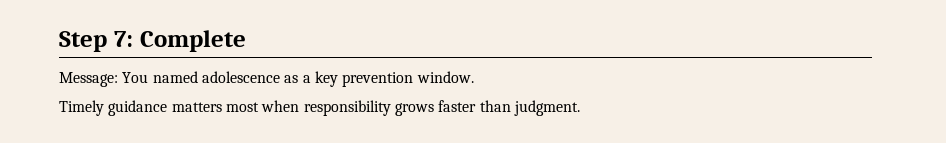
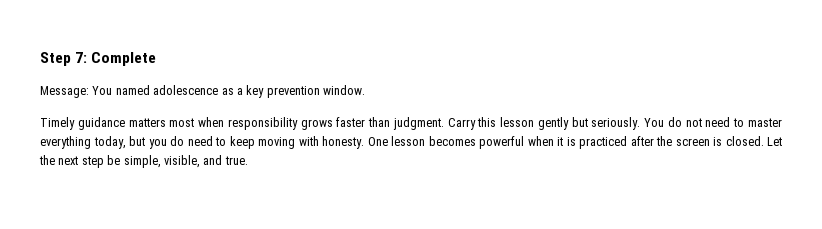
+ Carry this lesson gently but seriously. You do not need to master everything today, but you do need to keep moving with honesty. One lesson becomes powerful when it is practiced after the screen is closed. Let the next step be simple, visible, and true.

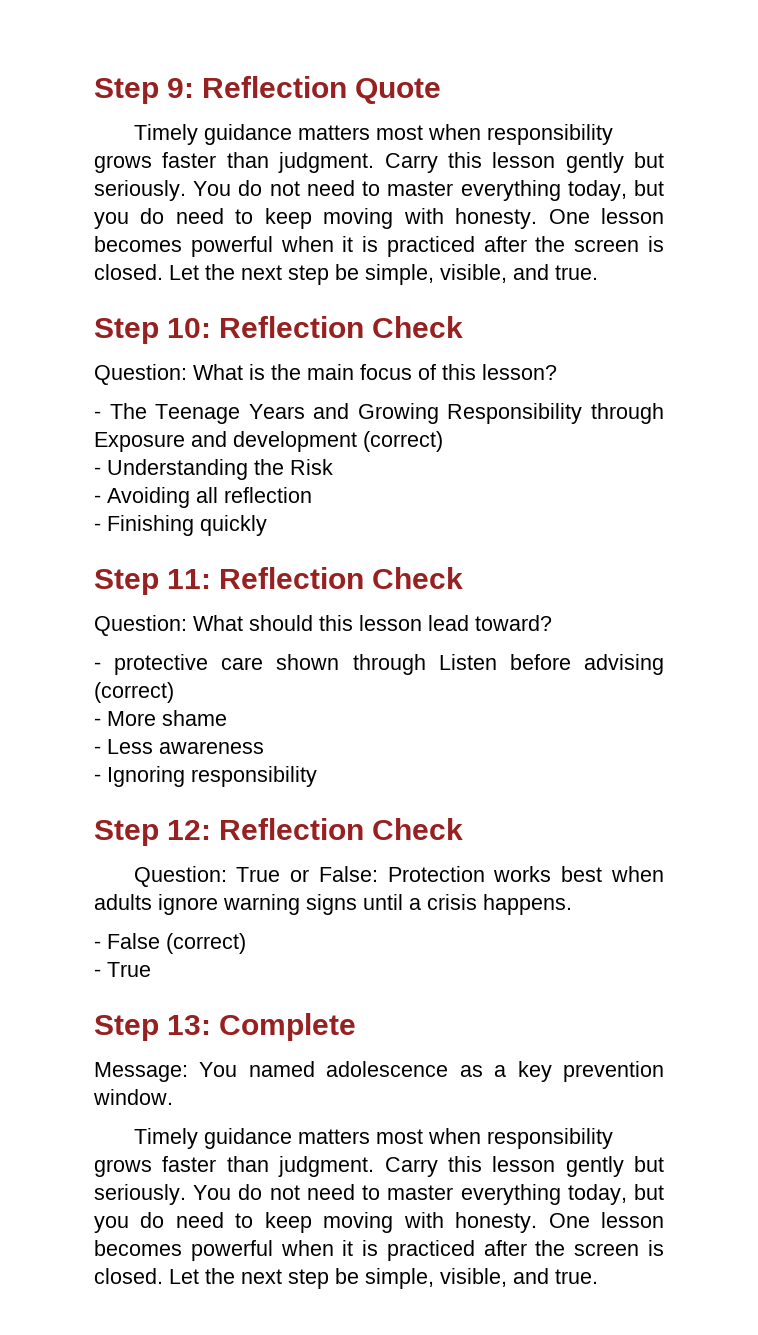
- Step 7: Complete
+ Step 9: Reflection Quote
+ Timely guidance matters most when responsibility grows faster than judgment. Carry this lesson gently but seriously. You do not need to master everything today, but you do need to keep moving with honesty. One lesson becomes powerful when it is practiced after the screen is closed. Let the next step be simple, visible, and true.
+ Step 10: Reflection Check
+ Question: What is the main focus of this lesson?
+ - The Teenage Years and Growing Responsibility through Exposure and development (correct)
+ - Understanding the Risk
+ - Avoiding all reflection
+ - Finishing quickly
+ Step 11: Reflection Check
+ Question: What should this lesson lead toward?
+ - protective care shown through Listen before advising (correct)
+ - More shame
+ - Less awareness
+ - Ignoring responsibility
+ Step 12: Reflection Check
+ Question: True or False: Protection works best when adults ignore warning signs until a crisis happens.
+ - False (correct)
+ - True
+ Step 13: Complete

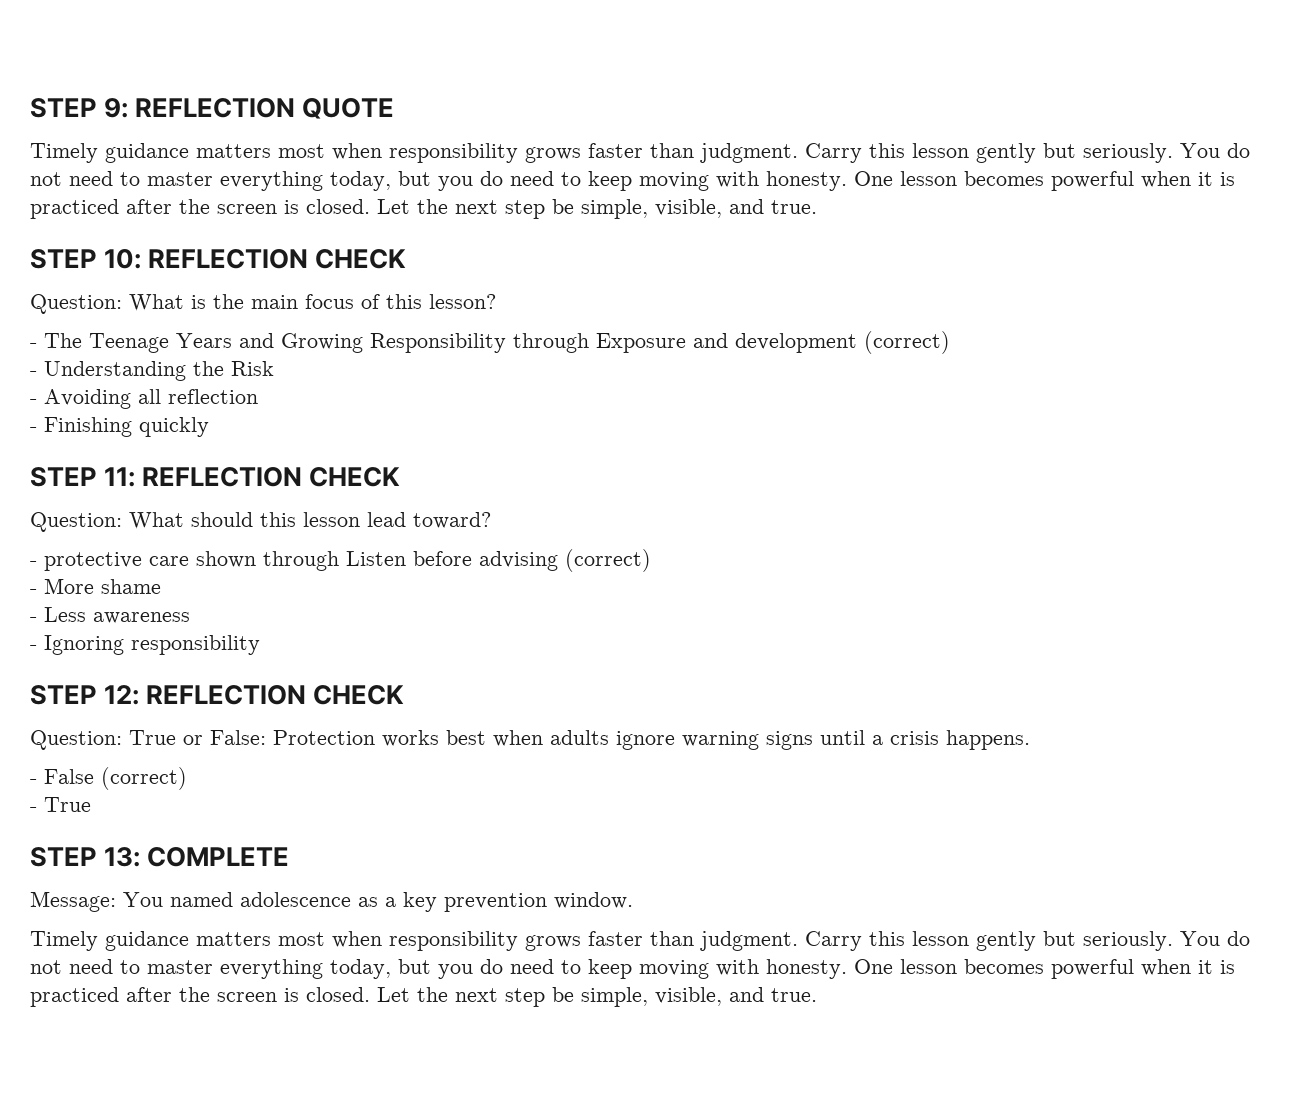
- Step 9: Reflection Quote
+ STEP 9: REFLECTION QUOTE
- Step 10: Reflection Check
+ STEP 10: REFLECTION CHECK
- Step 11: Reflection Check
+ STEP 11: REFLECTION CHECK
- Step 12: Reflection Check
+ STEP 12: REFLECTION CHECK
- Step 13: Complete
+ STEP 13: COMPLETE

